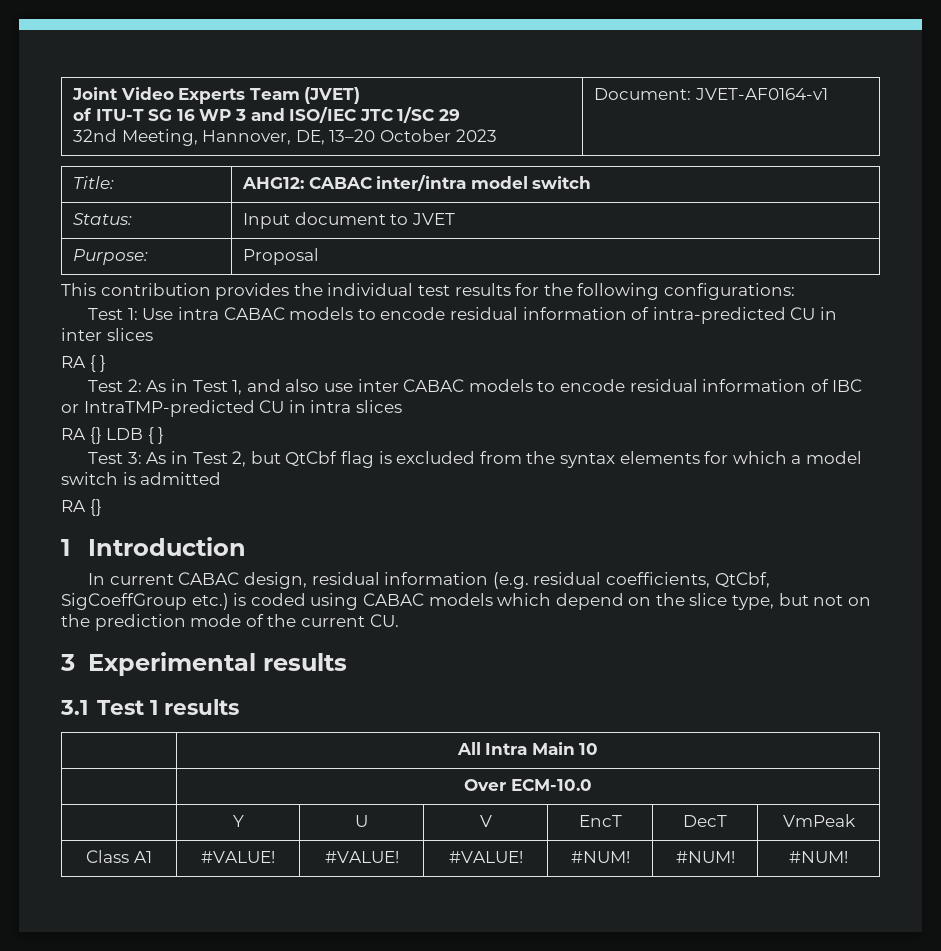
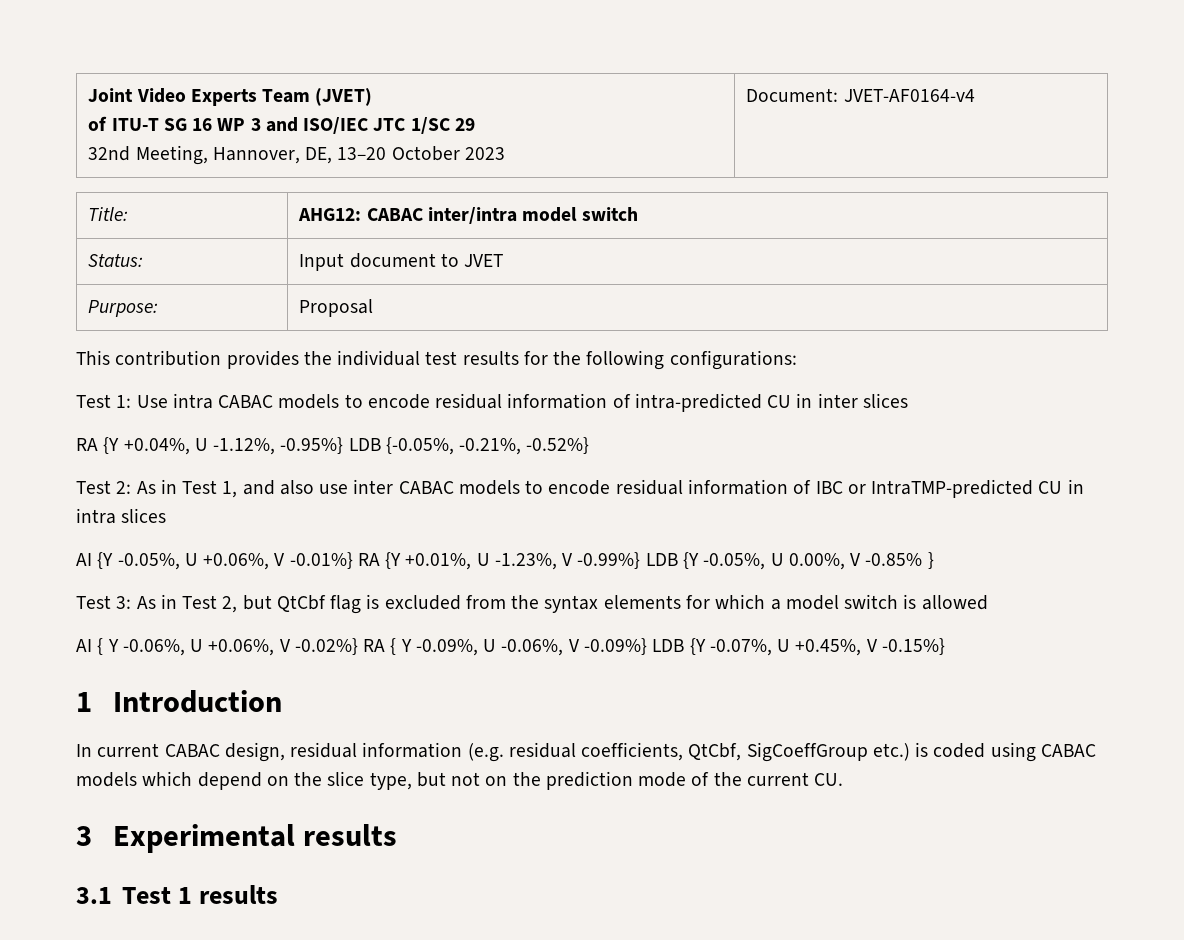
  Joint Video Experts Team (JVET)
  of ITU-T SG 16 WP 3 and ISO/IEC JTC 1/SC 29
- 32nd Meeting, Hannover, DE, 13–20 October 2023 | Document: JVET-AF0164-v1
+ 32nd Meeting, Hannover, DE, 13–20 October 2023 | Document: JVET-AF0164-v4
- RA { }
+ RA {Y +0.04%, U -1.12%, -0.95%} LDB {-0.05%, -0.21%, -0.52%}
- RA {} LDB { }
+ AI {Y -0.05%, U +0.06%, V -0.01%} RA {Y +0.01%, U -1.23%, V -0.99%} LDB {Y -0.05%, U 0.00%, V -0.85% }
- Test 3: As in Test 2, but QtCbf flag is excluded from the syntax elements for which a model switch is admitted
- RA {}
+ Test 3: As in Test 2, but QtCbf flag is excluded from the syntax elements for which a model switch is allowed
+ AI { Y -0.06%, U +0.06%, V -0.02%} RA { Y -0.09%, U -0.06%, V -0.09%} LDB {Y -0.07%, U +0.45%, V -0.15%}
- | All Intra Main 10
- | Over ECM-10.0
- | Y | U | V | EncT | DecT | VmPeak
- Class A1 | #VALUE! | #VALUE! | #VALUE! | #NUM! | #NUM! | #NUM!

